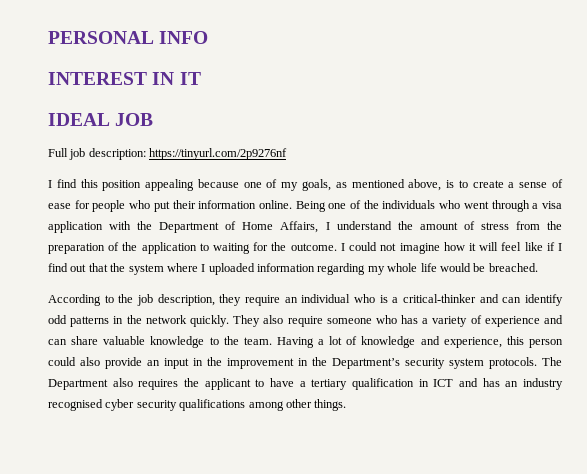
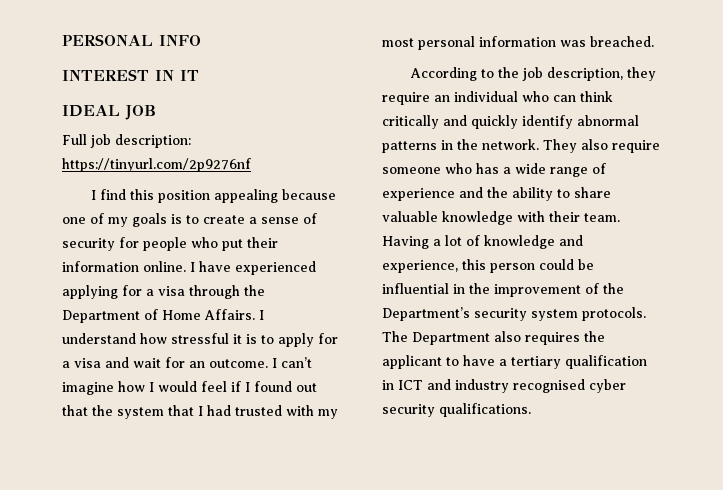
- I find this position appealing because one of my goals, as mentioned above, is to create a sense of ease for people who put their information online.
+ I find this position appealing because one of my goals is to create a sense of security for people who put their information online.
- Being one of the individuals who went through a visa application with the Department of Home Affairs, I understand the amount of stress from the preparation of the application to waiting for the outcome. I could not imagine how it will feel like if I find out that the system where I uploaded information regarding my whole life would be breached.
+ I have experienced applying for a visa through the Department of Home Affairs. I understand how stressful it is to apply for a visa and wait for an outcome. I can’t imagine how I would feel if I found out that the system that I had trusted with my most personal information was breached.
- According to the job description, they require an individual who is a critical-thinker and can identify odd patterns in the network quickly.
+ According to the job description, they require an individual who can think critically and quickly identify abnormal patterns in the network.
- They also require someone who has a variety of experience and can share valuable knowledge to the team.
+ They also require someone who has a wide range of experience and the ability to share valuable knowledge with their team.
- Having a lot of knowledge and experience, this person could also provide an input in the improvement in the Department’s security system protocols.
+ Having a lot of knowledge and experience, this person could be influential in the improvement of the Department’s security system protocols.
- The Department also requires the applicant to have a tertiary qualification in ICT and has an industry recognised cyber security qualifications among other things.
+ The Department also requires the applicant to have a tertiary qualification in ICT and industry recognised cyber security qualifications.

